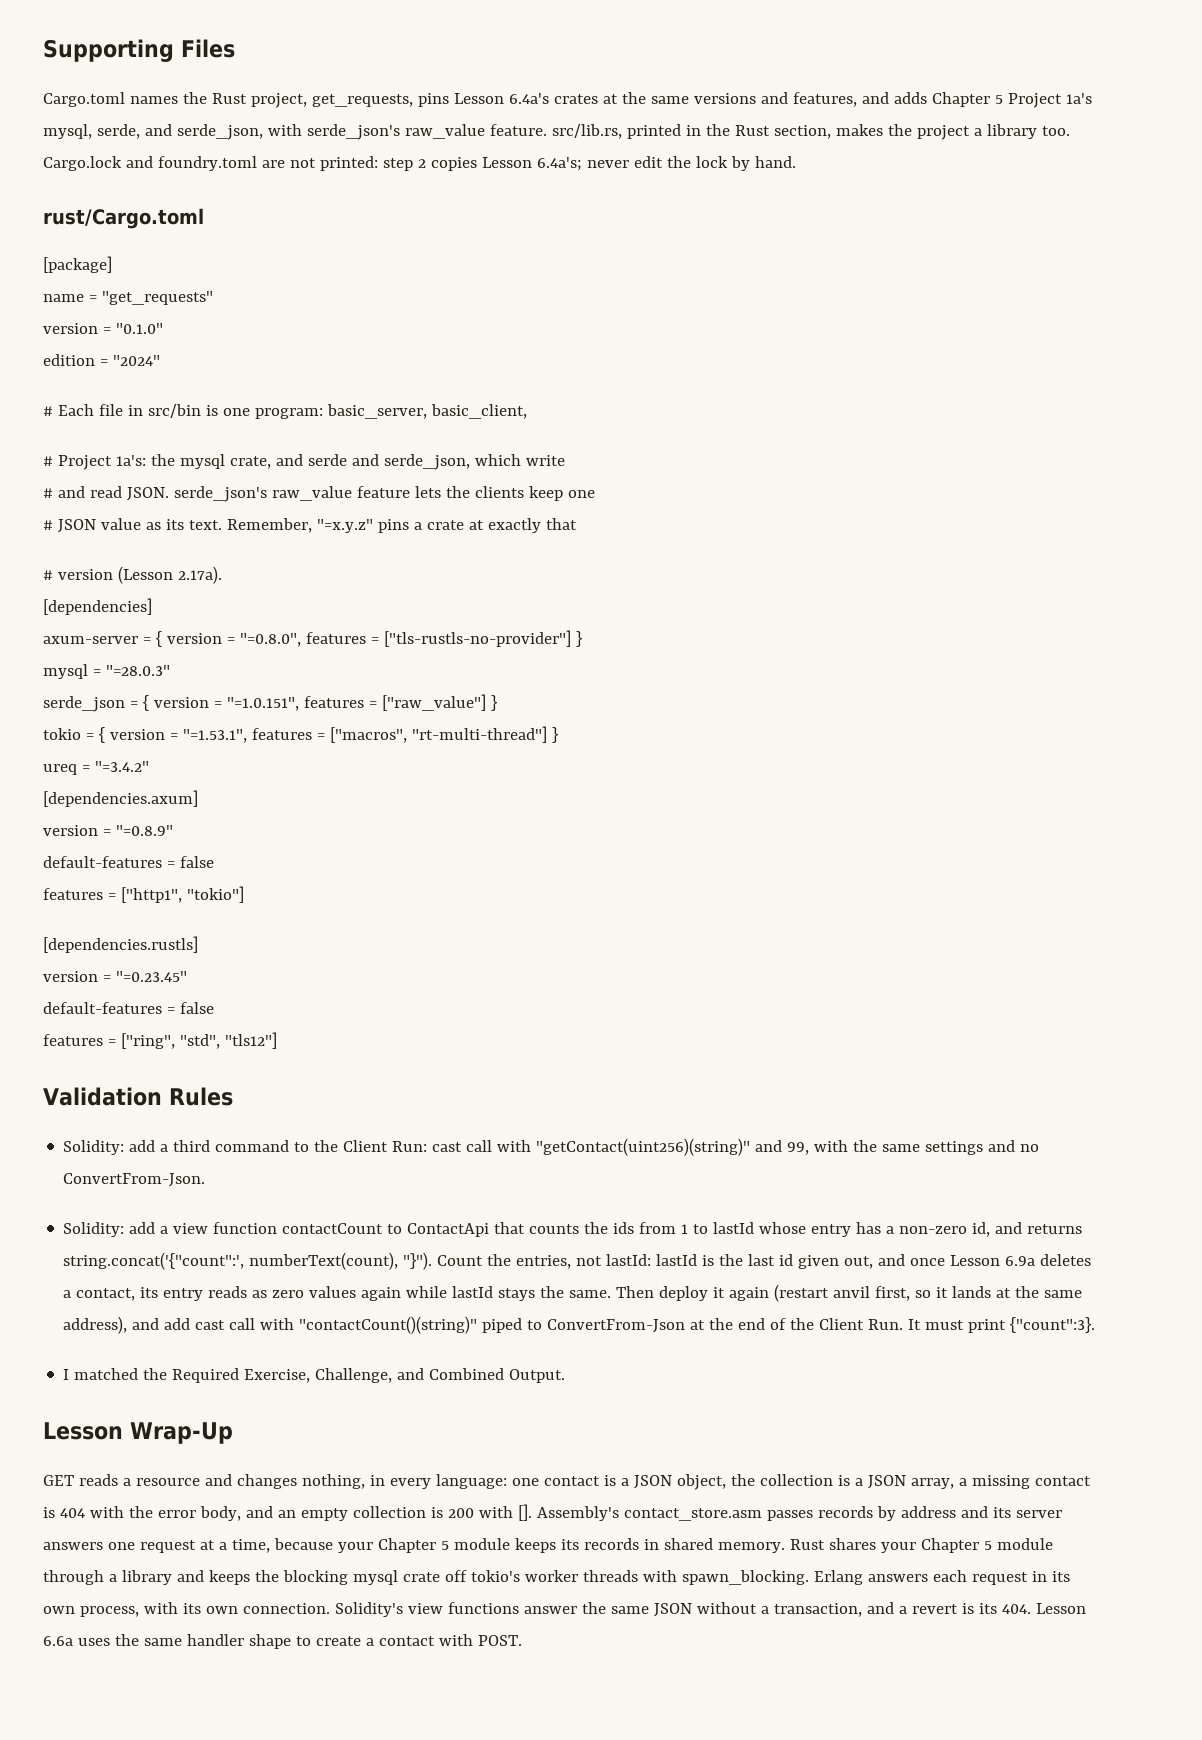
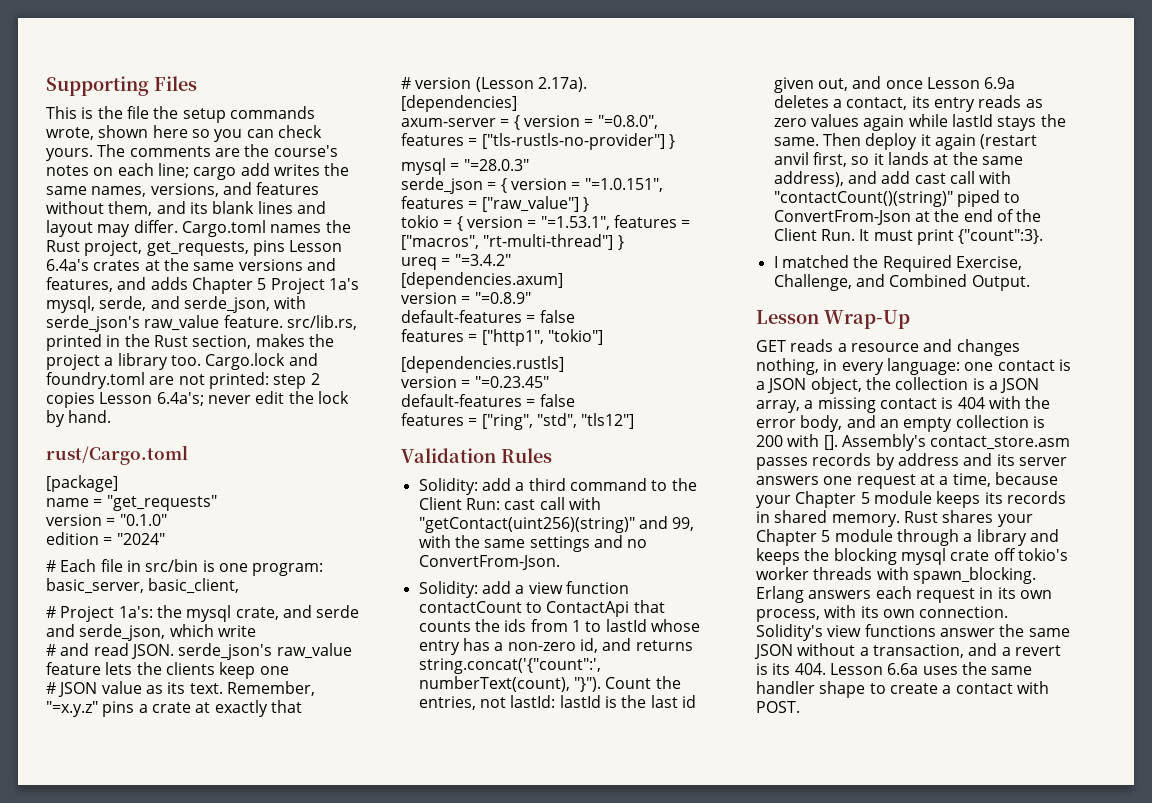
+ This is the file the setup commands wrote, shown here so you can check yours. The comments are the course's notes on each line; cargo add writes the same names, versions, and features without them, and its blank lines and layout may differ.

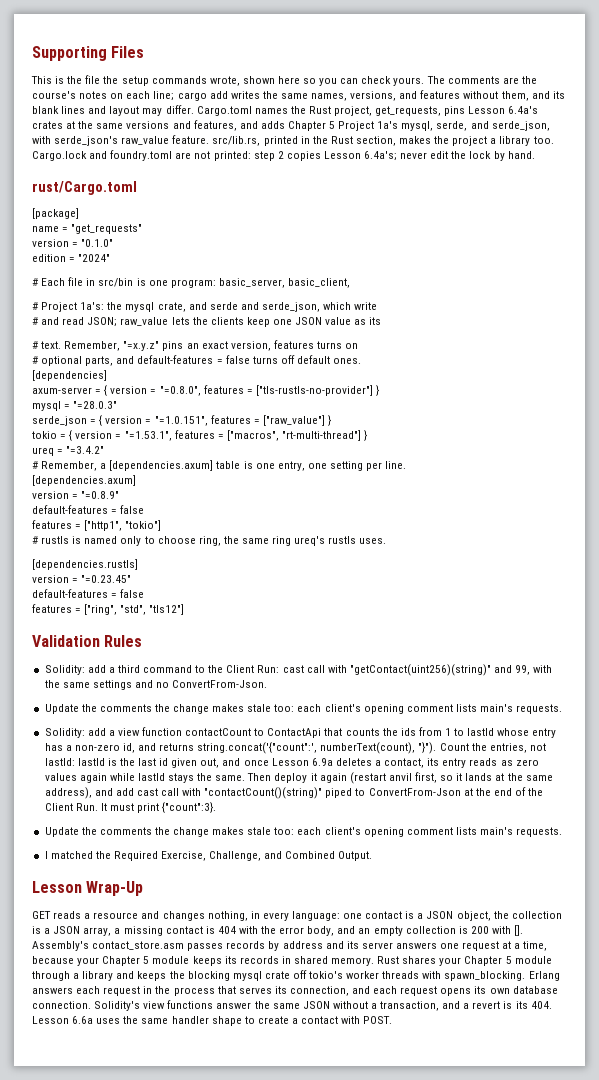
- # and read JSON. serde_json's raw_value feature lets the clients keep one
- # JSON value as its text.
+ # and read JSON; raw_value lets the clients keep one JSON value as its
+ # text.
- Remember, "=x.y.z" pins a crate at exactly that
- # version (Lesson 2.17a).
+ Remember, "=x.y.z" pins an exact version, features turns on
+ # optional parts, and default-features = false turns off default ones.
+ # Remember, a [dependencies.axum] table is one entry, one setting per line.
+ # rustls is named only to choose ring, the same ring ureq's rustls uses.
  Solidity: add a third command to the Client Run: cast call with "getContact(uint256)(string)" and 99, with the same settings and no ConvertFrom-Json.
+ Update the comments the change makes stale too: each client's opening comment lists main's requests.
  Then deploy it again (restart anvil first, so it lands at the same address), and add cast call with "contactCount()(string)" piped to ConvertFrom-Json at the end of the Client Run. It must print {"count":3}.
+ Update the comments the change makes stale too: each client's opening comment lists main's requests.
- Erlang answers each request in its own process, with its own connection.
+ Erlang answers each request in the process that serves its connection, and each request opens its own database connection.

